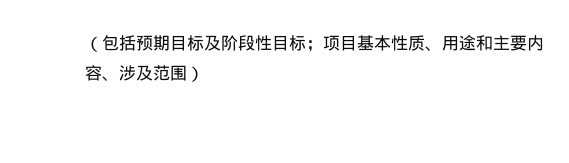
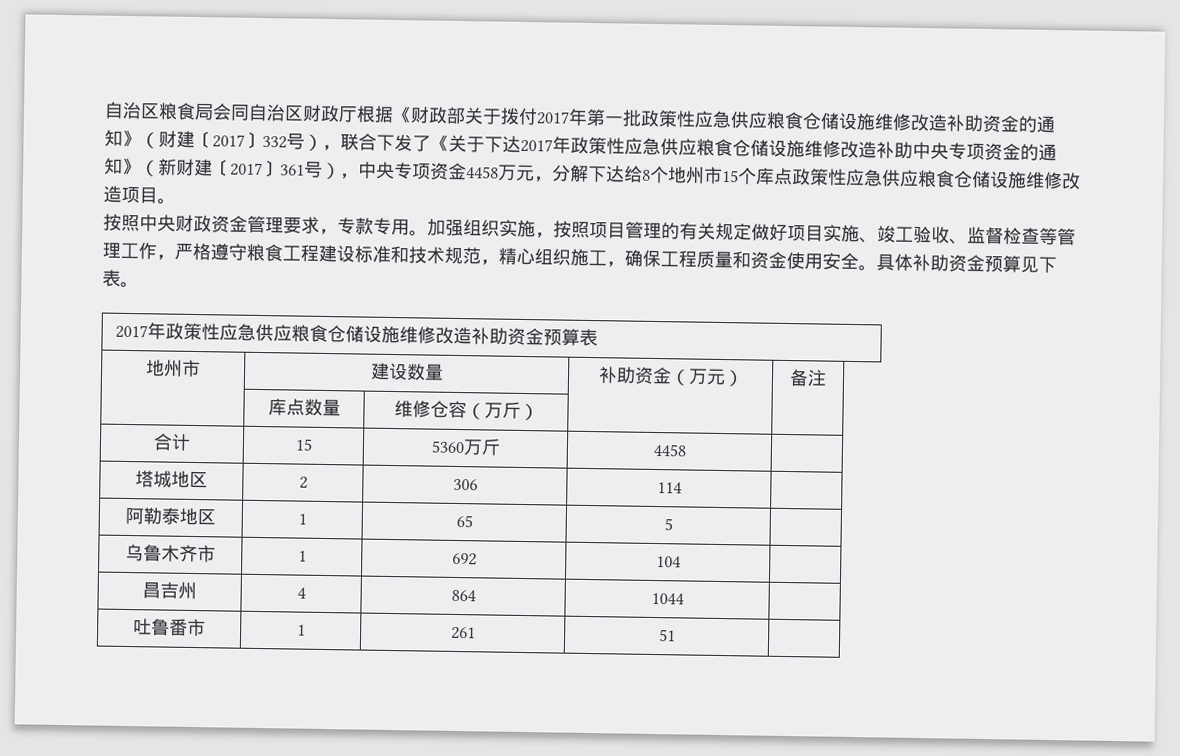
- （包括预期目标及阶段性目标；项目基本性质、用途和主要内容、涉及范围）
+ 自治区粮食局会同自治区财政厅根据《财政部关于拨付2017年第一批政策性应急供应粮食仓储设施维修改造补助资金的通知》（财建〔2017〕332号），联合下发了《关于下达2017年政策性应急供应粮食仓储设施维修改造补助中央专项资金的通知》（新财建〔2017〕361号），中央专项资金4458万元，分解下达给8个地州市15个库点政策性应急供应粮食仓储设施维修改造项目。
+ 按照中央财政资金管理要求，专款专用。加强组织实施，按照项目管理的有关规定做好项目实施、竣工验收、监督检查等管理工作，严格遵守粮食工程建设标准和技术规范，精心组织施工，确保工程质量和资金使用安全。具体补助资金预算见下表。
+ 2017年政策性应急供应粮食仓储设施维修改造补助资金预算表
+ 地州市 | 建设数量 | 补助资金（万元） | 备注
+ | 库点数量 | 维修仓容（万斤） | |
+ 合计 | 15 | 5360万斤 | 4458 |
+ 塔城地区 | 2 | 306 | 114 |
+ 阿勒泰地区 | 1 | 65 | 5 |
+ 乌鲁木齐市 | 1 | 692 | 104 |
+ 昌吉州 | 4 | 864 | 1044 |
+ 吐鲁番市 | 1 | 261 | 51 |

